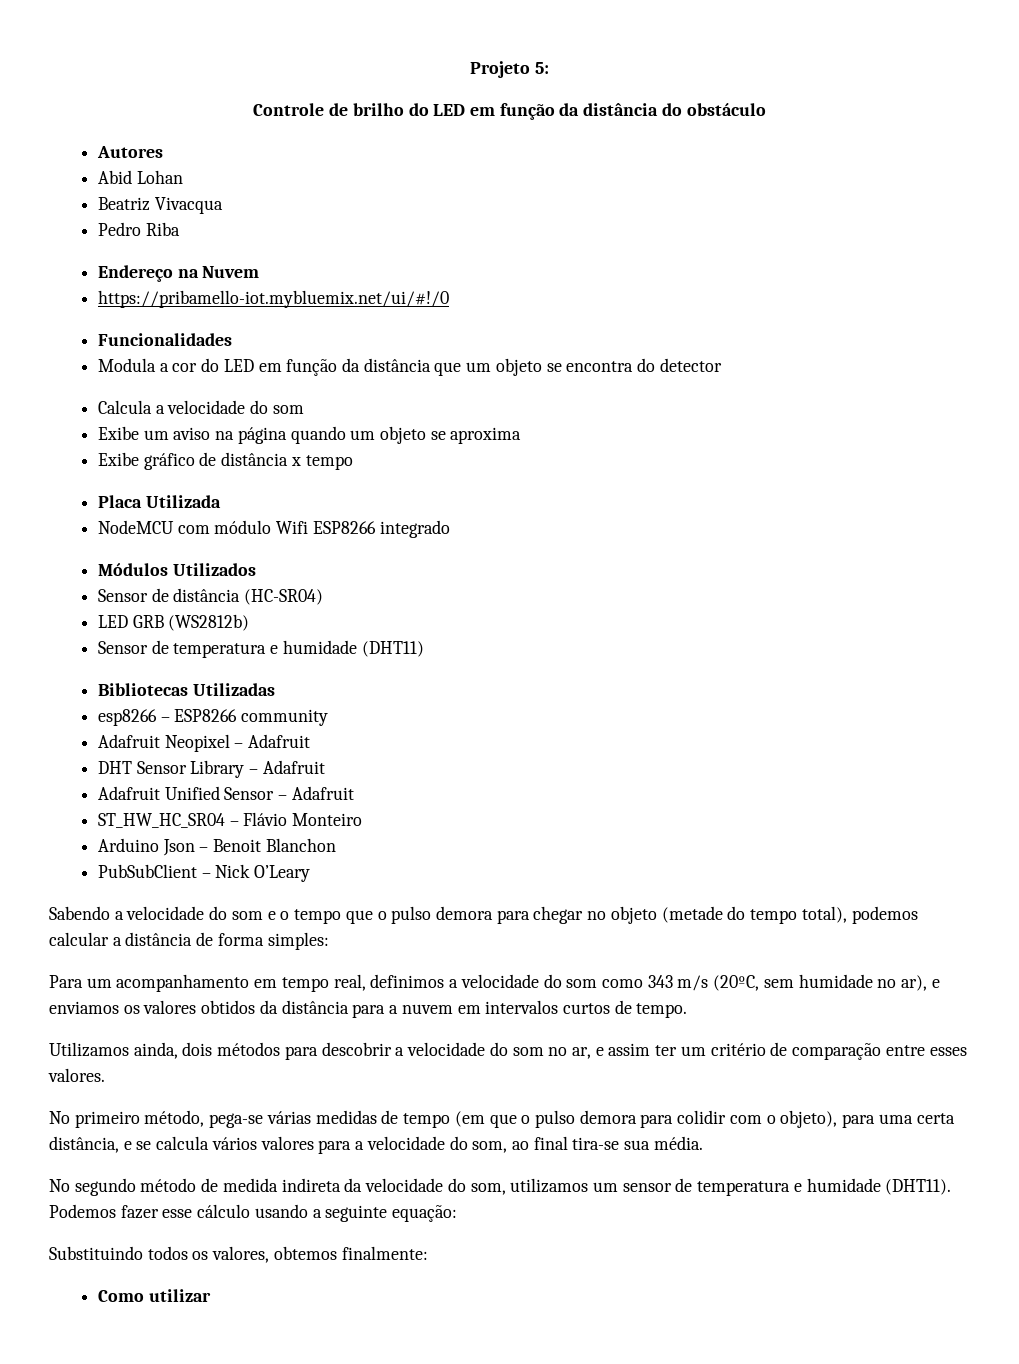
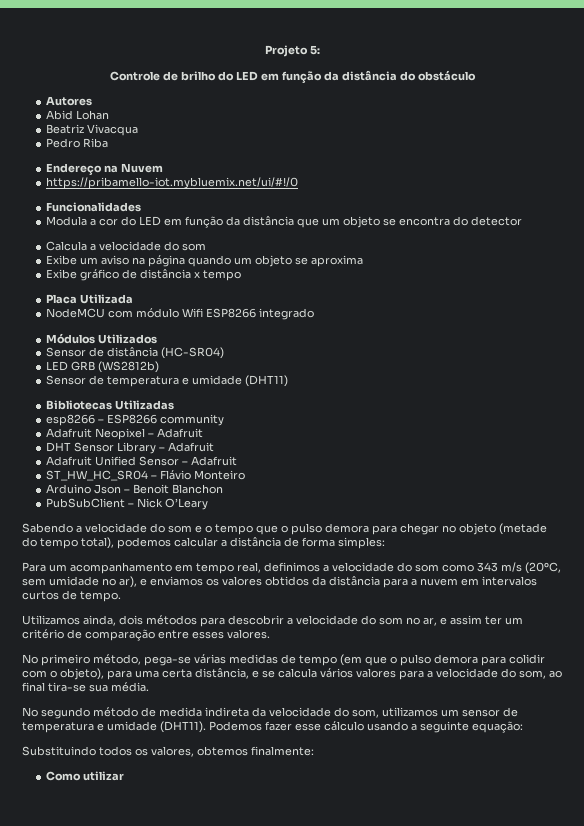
- Sensor de temperatura e humidade (DHT11)
+ Sensor de temperatura e umidade (DHT11)
- Para um acompanhamento em tempo real, definimos a velocidade do som como 343 m/s (20ºC, sem humidade no ar), e enviamos os valores obtidos da distância para a nuvem em intervalos curtos de tempo.
+ Para um acompanhamento em tempo real, definimos a velocidade do som como 343 m/s (20ºC, sem umidade no ar), e enviamos os valores obtidos da distância para a nuvem em intervalos curtos de tempo.
- No segundo método de medida indireta da velocidade do som, utilizamos um sensor de temperatura e humidade (DHT11).
+ No segundo método de medida indireta da velocidade do som, utilizamos um sensor de temperatura e umidade (DHT11).

